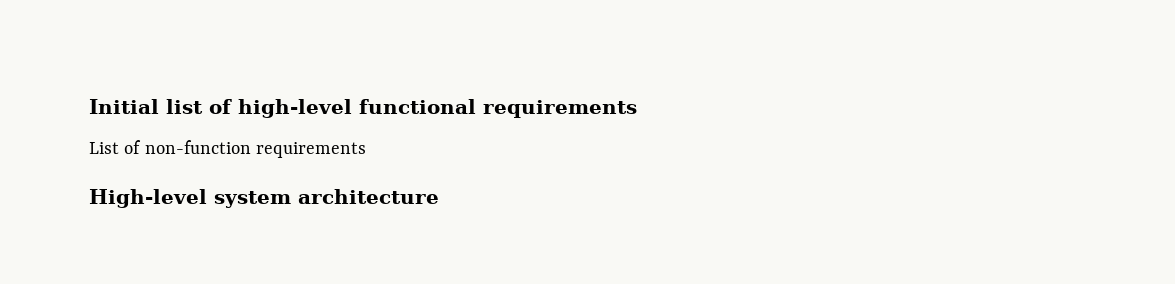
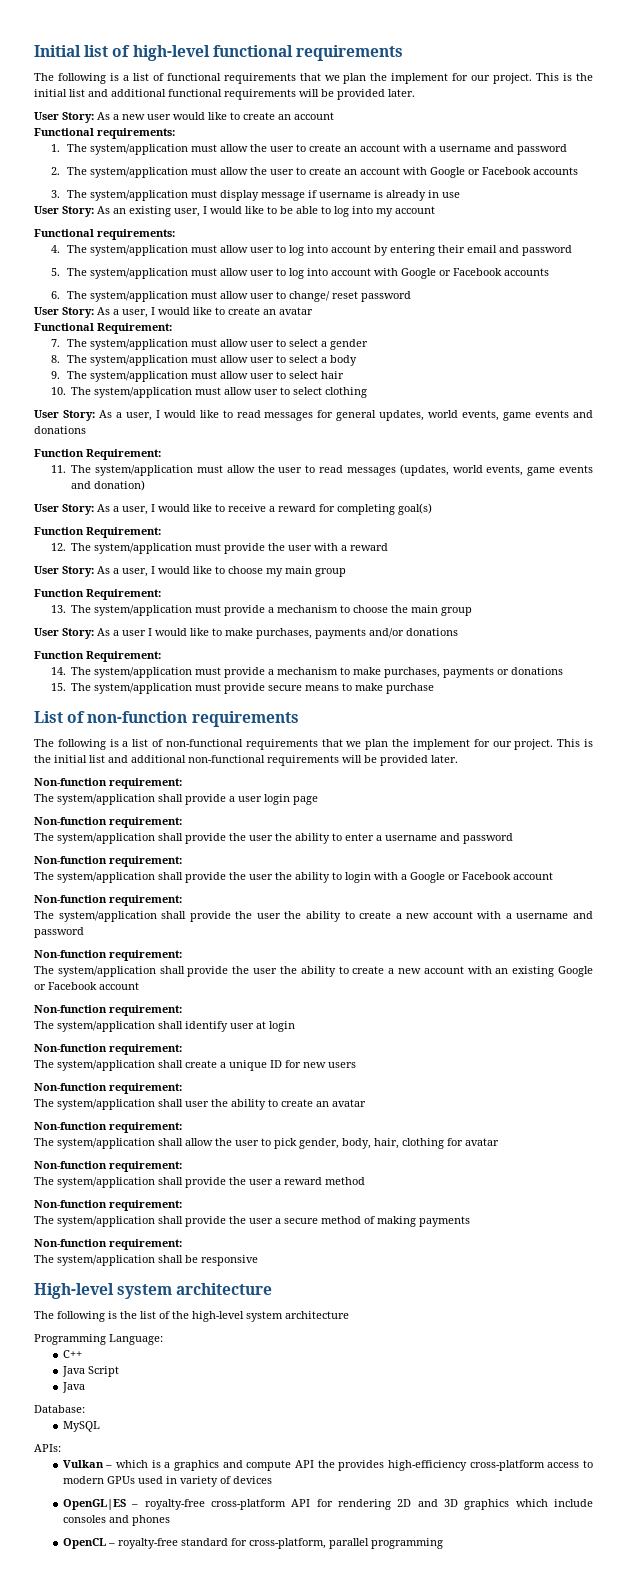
+ The following is a list of functional requirements that we plan the implement for our project. This is the initial list and additional functional requirements will be provided later.
+ User Story: As a new user would like to create an account
+ Functional requirements:
+ 1. The system/application must allow the user to create an account with a username and password
+ 2. The system/application must allow the user to create an account with Google or Facebook accounts
+ 3. The system/application must display message if username is already in use
+ User Story: As an existing user, I would like to be able to log into my account
+ Functional requirements:
+ 4. The system/application must allow user to log into account by entering their email and password
+ 5. The system/application must allow user to log into account with Google or Facebook accounts
+ 6. The system/application must allow user to change/ reset password
+ User Story: As a user, I would like to create an avatar
+ Functional Requirement:
+ 7. The system/application must allow user to select a gender
+ 8. The system/application must allow user to select a body
+ 9. The system/application must allow user to select hair
+ 10. The system/application must allow user to select clothing
+ User Story: As a user, I would like to read messages for general updates, world events, game events and donations
+ Function Requirement:
+ 11. The system/application must allow the user to read messages (updates, world events, game events and donation)
+ User Story: As a user, I would like to receive a reward for completing goal(s)
+ Function Requirement:
+ 12. The system/application must provide the user with a reward
+ User Story: As a user, I would like to choose my main group
+ Function Requirement:
+ 13. The system/application must provide a mechanism to choose the main group
+ User Story: As a user I would like to make purchases, payments and/or donations
+ Function Requirement:
+ 14. The system/application must provide a mechanism to make purchases, payments or donations
+ 15. The system/application must provide secure means to make purchase
  List of non-function requirements
+ The following is a list of non-functional requirements that we plan the implement for our project. This is the initial list and additional non-functional requirements will be provided later.
+ Non-function requirement:
+ The system/application shall provide a user login page
+ Non-function requirement:
+ The system/application shall provide the user the ability to enter a username and password
+ Non-function requirement:
+ The system/application shall provide the user the ability to login with a Google or Facebook account
+ Non-function requirement:
+ The system/application shall provide the user the ability to create a new account with a username and password
+ Non-function requirement:
+ The system/application shall provide the user the ability to create a new account with an existing Google or Facebook account
+ Non-function requirement:
+ The system/application shall identify user at login
+ Non-function requirement:
+ The system/application shall create a unique ID for new users
+ Non-function requirement:
+ The system/application shall user the ability to create an avatar
+ Non-function requirement:
+ The system/application shall allow the user to pick gender, body, hair, clothing for avatar
+ Non-function requirement:
+ The system/application shall provide the user a reward method
+ Non-function requirement:
+ The system/application shall provide the user a secure method of making payments
+ Non-function requirement:
+ The system/application shall be responsive
  High-level system architecture
+ The following is the list of the high-level system architecture
+ Programming Language:
+ C++
+ Java Script
+ Java
+ Database:
+ MySQL
+ APIs:
+ Vulkan – which is a graphics and compute API the provides high-efficiency cross-platform access to modern GPUs used in variety of devices
+ OpenGL|ES – royalty-free cross-platform API for rendering 2D and 3D graphics which include consoles and phones
+ OpenCL – royalty-free standard for cross-platform, parallel programming

